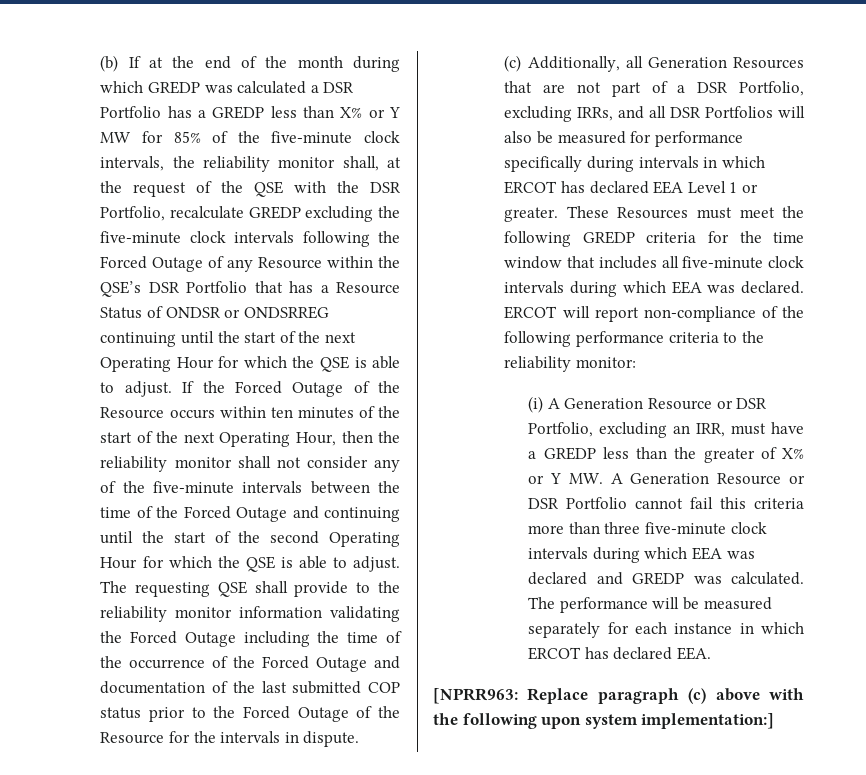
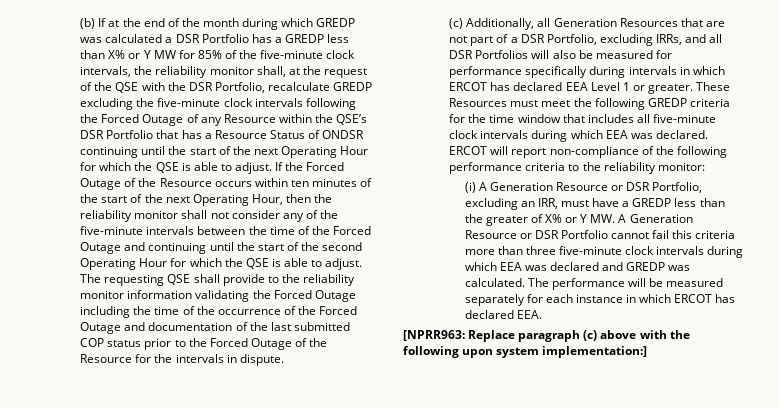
- (b) If at the end of the month during which GREDP was calculated a DSR Portfolio has a GREDP less than X% or Y MW for 85% of the five-minute clock intervals, the reliability monitor shall, at the request of the QSE with the DSR Portfolio, recalculate GREDP excluding the five-minute clock intervals following the Forced Outage of any Resource within the QSE’s DSR Portfolio that has a Resource Status of ONDSR or ONDSRREG continuing until the start of the next Operating Hour for which the QSE is able to adjust.
+ (b) If at the end of the month during which GREDP was calculated a DSR Portfolio has a GREDP less than X% or Y MW for 85% of the five-minute clock intervals, the reliability monitor shall, at the request of the QSE with the DSR Portfolio, recalculate GREDP excluding the five-minute clock intervals following the Forced Outage of any Resource within the QSE’s DSR Portfolio that has a Resource Status of ONDSR continuing until the start of the next Operating Hour for which the QSE is able to adjust.

